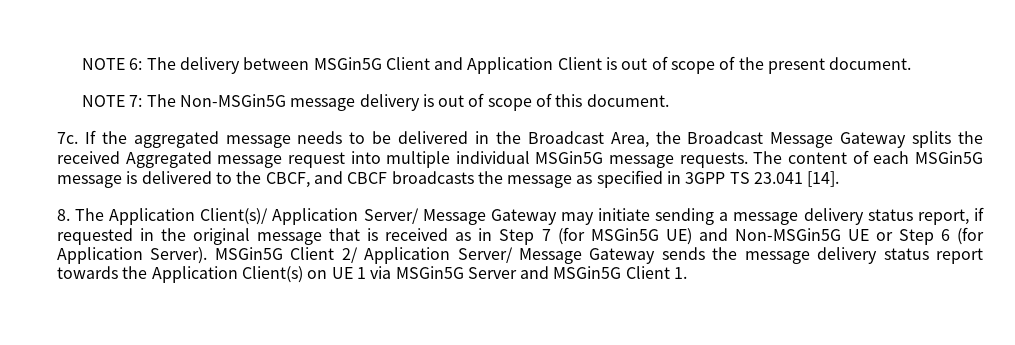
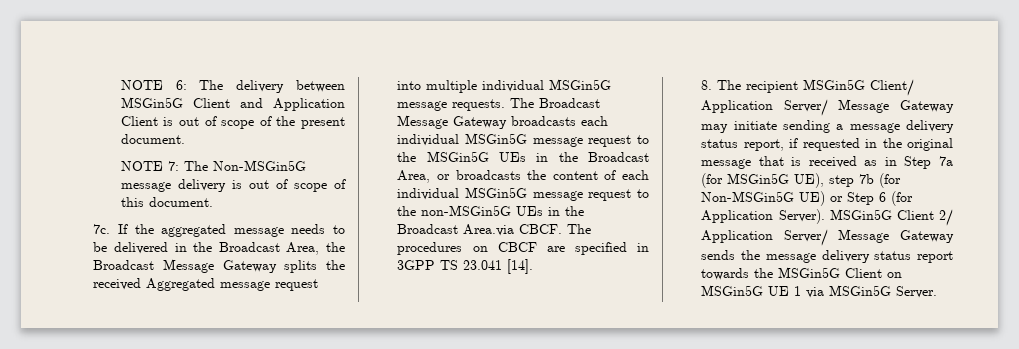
- The content of each MSGin5G message is delivered to the CBCF, and CBCF broadcasts the message as specified in 3GPP TS 23.041 [14].
+ The Broadcast Message Gateway broadcasts each individual MSGin5G message request to the MSGin5G UEs in the Broadcast Area, or broadcasts the content of each individual MSGin5G message request to the non-MSGin5G UEs in the Broadcast Area.via CBCF. The procedures on CBCF are specified in 3GPP TS 23.041 [14].
- 8. The Application Client(s)/ Application Server/ Message Gateway may initiate sending a message delivery status report, if requested in the original message that is received as in Step 7 (for MSGin5G UE) and Non-MSGin5G UE or Step 6 (for Application Server).
+ 8. The recipient MSGin5G Client/ Application Server/ Message Gateway may initiate sending a message delivery status report, if requested in the original message that is received as in Step 7a (for MSGin5G UE), step 7b (for Non-MSGin5G UE) or Step 6 (for Application Server).
- MSGin5G Client 2/ Application Server/ Message Gateway sends the message delivery status report towards the Application Client(s) on UE 1 via MSGin5G Server and MSGin5G Client 1.
+ MSGin5G Client 2/ Application Server/ Message Gateway sends the message delivery status report towards the MSGin5G Client on MSGin5G UE 1 via MSGin5G Server.

